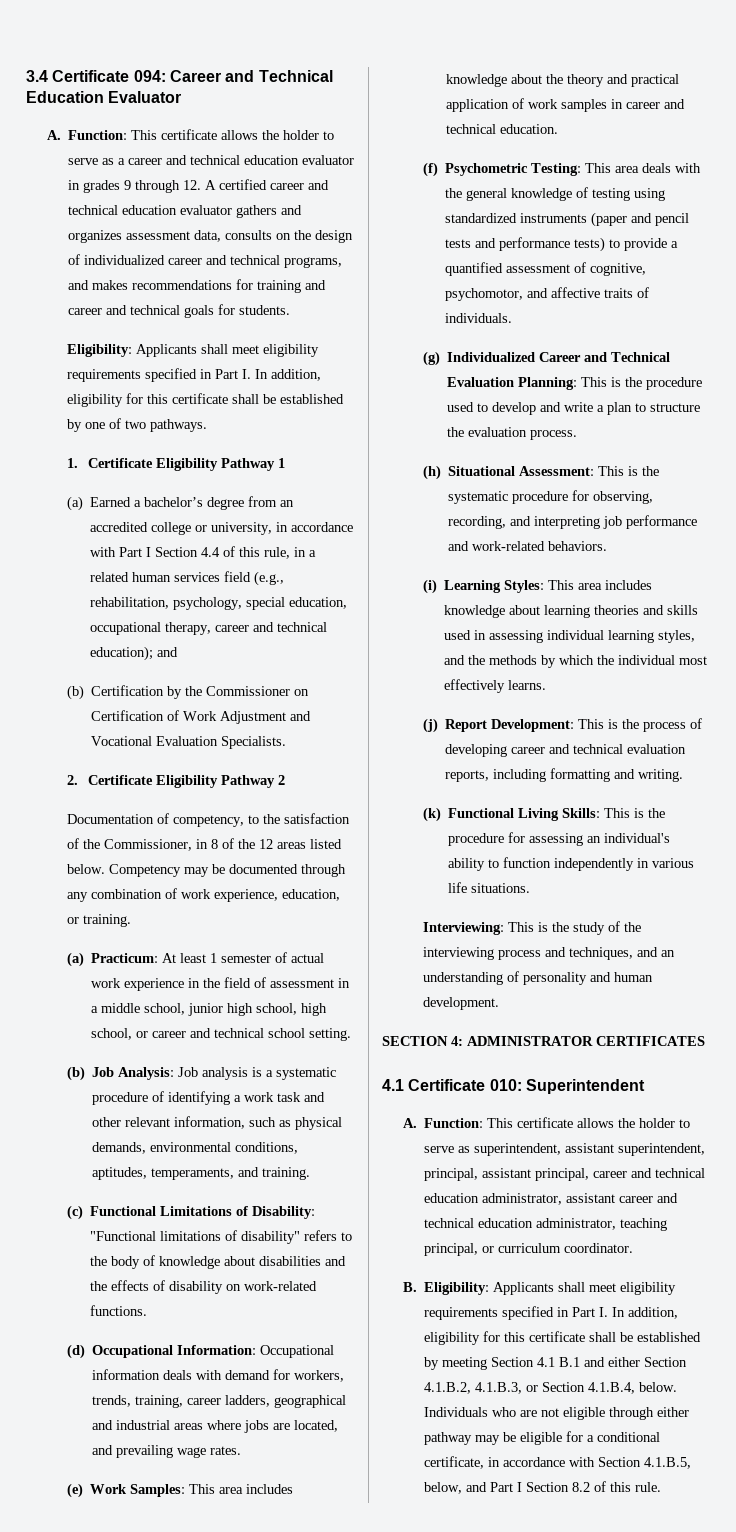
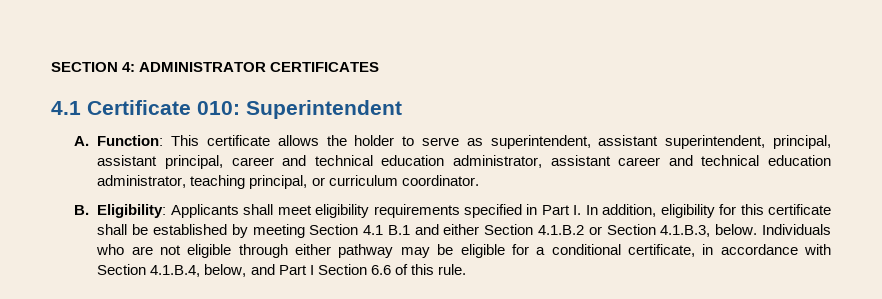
- 3.4 Certificate 094: Career and Technical Education Evaluator
- A. Function: This certificate allows the holder to serve as a career and technical education evaluator in grades 9 through 12. A certified career and technical education evaluator gathers and organizes assessment data, consults on the design of individualized career and technical programs, and makes recommendations for training and career and technical goals for students.
- Eligibility: Applicants shall meet eligibility requirements specified in Part I. In addition, eligibility for this certificate shall be established by one of two pathways.
- 1. Certificate Eligibility Pathway 1
- (a) Earned a bachelor’s degree from an accredited college or university, in accordance with Part I Section 4.4 of this rule, in a related human services field (e.g., rehabilitation, psychology, special education, occupational therapy, career and technical education); and
- (b) Certification by the Commissioner on Certification of Work Adjustment and Vocational Evaluation Specialists.
- 2. Certificate Eligibility Pathway 2
- Documentation of competency, to the satisfaction of the Commissioner, in 8 of the 12 areas listed below. Competency may be documented through any combination of work experience, education, or training.
- (a) Practicum: At least 1 semester of actual work experience in the field of assessment in a middle school, junior high school, high school, or career and technical school setting.
- (b) Job Analysis: Job analysis is a systematic procedure of identifying a work task and other relevant information, such as physical demands, environmental conditions, aptitudes, temperaments, and training.
- (c) Functional Limitations of Disability: "Functional limitations of disability" refers to the body of knowledge about disabilities and the effects of disability on work-related functions.
- (d) Occupational Information: Occupational information deals with demand for workers, trends, training, career ladders, geographical and industrial areas where jobs are located, and prevailing wage rates.
- (e) Work Samples: This area includes knowledge about the theory and practical application of work samples in career and technical education.
- (f) Psychometric Testing: This area deals with the general knowledge of testing using standardized instruments (paper and pencil tests and performance tests) to provide a quantified assessment of cognitive, psychomotor, and affective traits of individuals.
- (g) Individualized Career and Technical Evaluation Planning: This is the procedure used to develop and write a plan to structure the evaluation process.
- (h) Situational Assessment: This is the systematic procedure for observing, recording, and interpreting job performance and work-related behaviors.
- (i) Learning Styles: This area includes knowledge about learning theories and skills used in assessing individual learning styles, and the methods by which the individual most effectively learns.
- (j) Report Development: This is the process of developing career and technical evaluation reports, including formatting and writing.
- (k) Functional Living Skills: This is the procedure for assessing an individual's ability to function independently in various life situations.
- Interviewing: This is the study of the interviewing process and techniques, and an understanding of personality and human development.
- B. Eligibility: Applicants shall meet eligibility requirements specified in Part I. In addition, eligibility for this certificate shall be established by meeting Section 4.1 B.1 and either Section 4.1.B.2, 4.1.B.3, or Section 4.1.B.4, below.
+ B. Eligibility: Applicants shall meet eligibility requirements specified in Part I. In addition, eligibility for this certificate shall be established by meeting Section 4.1 B.1 and either Section 4.1.B.2 or Section 4.1.B.3, below.
- Individuals who are not eligible through either pathway may be eligible for a conditional certificate, in accordance with Section 4.1.B.5, below, and Part I Section 8.2 of this rule.
+ Individuals who are not eligible through either pathway may be eligible for a conditional certificate, in accordance with Section 4.1.B.4, below, and Part I Section 6.6 of this rule.

